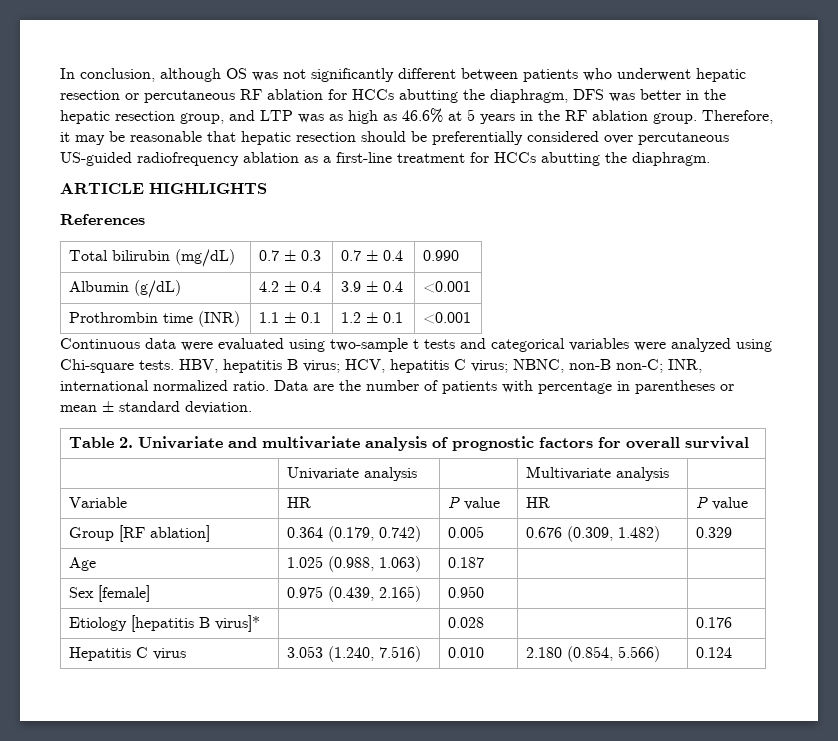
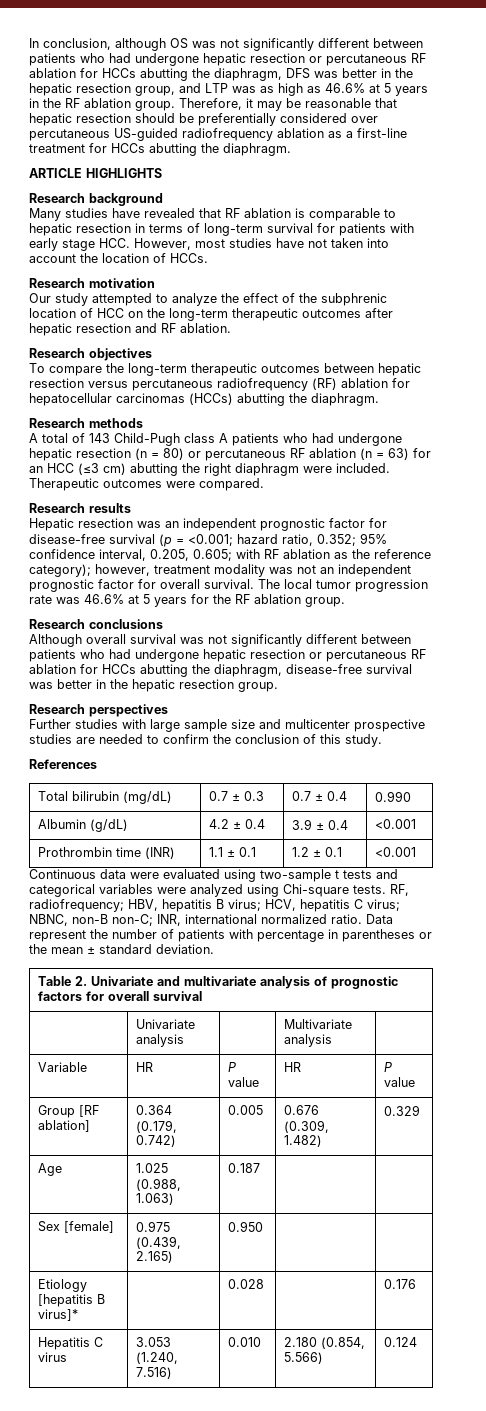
- In conclusion, although OS was not significantly different between patients who underwent hepatic resection or percutaneous RF ablation for HCCs abutting the diaphragm, DFS was better in the hepatic resection group, and LTP was as high as 46.6% at 5 years in the RF ablation group.
+ In conclusion, although OS was not significantly different between patients who had undergone hepatic resection or percutaneous RF ablation for HCCs abutting the diaphragm, DFS was better in the hepatic resection group, and LTP was as high as 46.6% at 5 years in the RF ablation group.
+ Research background
+ Many studies have revealed that RF ablation is comparable to hepatic resection in terms of long-term survival for patients with early stage HCC. However, most studies have not taken into account the location of HCCs.
+ Research motivation
+ Our study attempted to analyze the effect of the subphrenic location of HCC on the long-term therapeutic outcomes after hepatic resection and RF ablation.
+ Research objectives
+ To compare the long-term therapeutic outcomes between hepatic resection versus percutaneous radiofrequency (RF) ablation for hepatocellular carcinomas (HCCs) abutting the diaphragm.
+ Research methods
+ A total of 143 Child-Pugh class A patients who had undergone hepatic resection (n = 80) or percutaneous RF ablation (n = 63) for an HCC (≤3 cm) abutting the right diaphragm were included. Therapeutic outcomes were compared.
+ Research results
+ Hepatic resection was an independent prognostic factor for disease-free survival (p = <0.001; hazard ratio, 0.352; 95% confidence interval, 0.205, 0.605; with RF ablation as the reference category); however, treatment modality was not an independent prognostic factor for overall survival. The local tumor progression rate was 46.6% at 5 years for the RF ablation group.
+ Research conclusions
+ Although overall survival was not significantly different between patients who had undergone hepatic resection or percutaneous RF ablation for HCCs abutting the diaphragm, disease-free survival was better in the hepatic resection group.
+ Research perspectives
+ Further studies with large sample size and multicenter prospective studies are needed to confirm the conclusion of this study.
- HBV, hepatitis B virus; HCV, hepatitis C virus; NBNC, non-B non-C; INR, international normalized ratio.
+ RF, radiofrequency; HBV, hepatitis B virus; HCV, hepatitis C virus; NBNC, non-B non-C; INR, international normalized ratio.
- Data are the number of patients with percentage in parentheses or mean ± standard deviation.
+ Data represent the number of patients with percentage in parentheses or the mean ± standard deviation.

